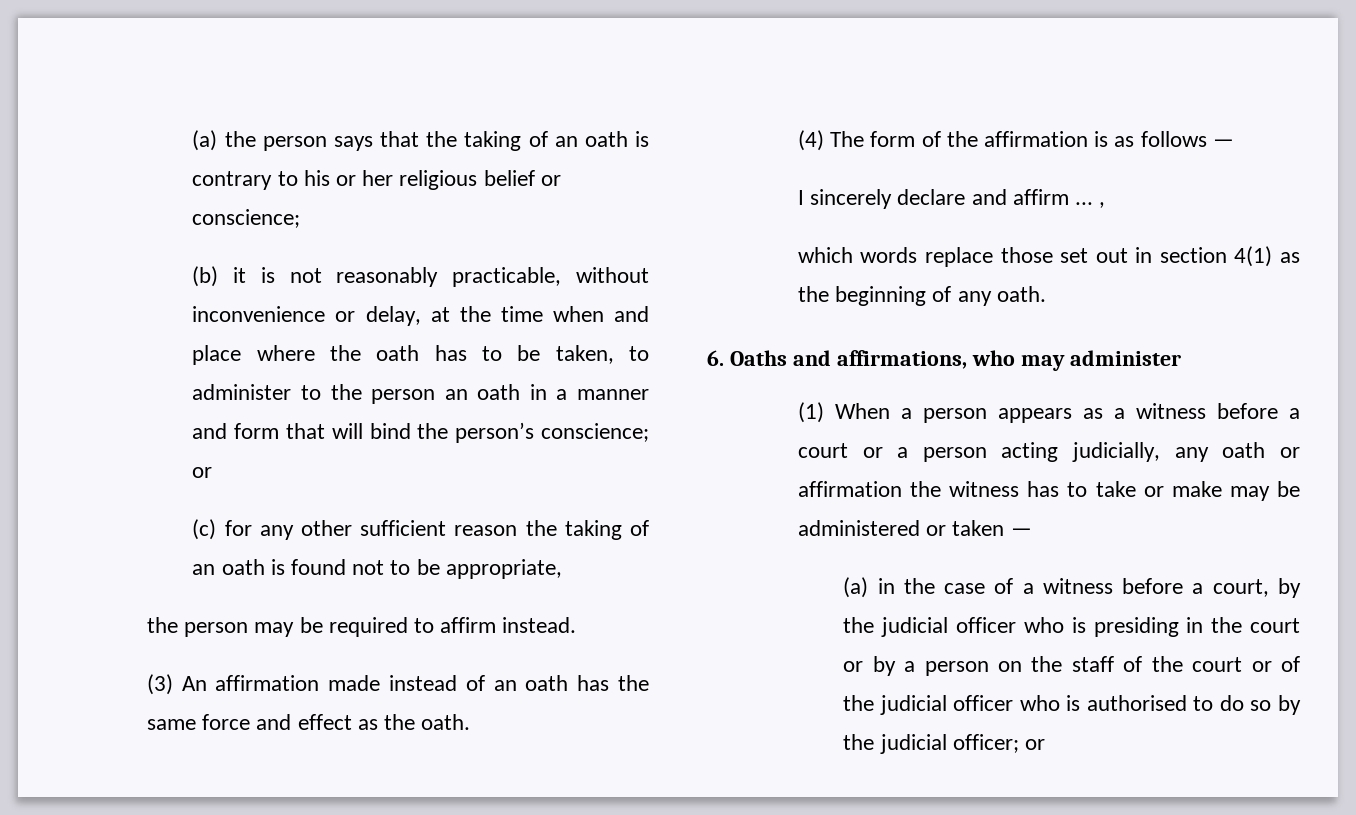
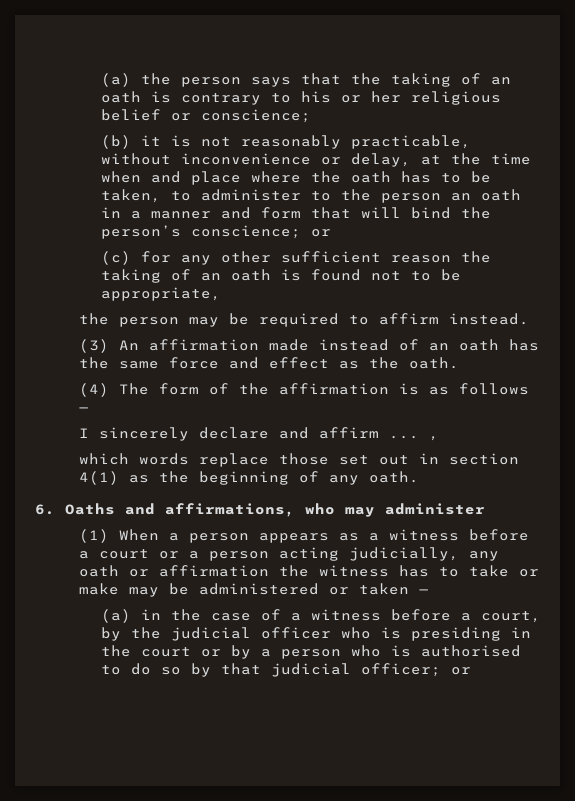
- (a) in the case of a witness before a court, by the judicial officer who is presiding in the court or by a person on the staff of the court or of the judicial officer who is authorised to do so by the judicial officer; or
+ (a) in the case of a witness before a court, by the judicial officer who is presiding in the court or by a person who is authorised to do so by that judicial officer; or

